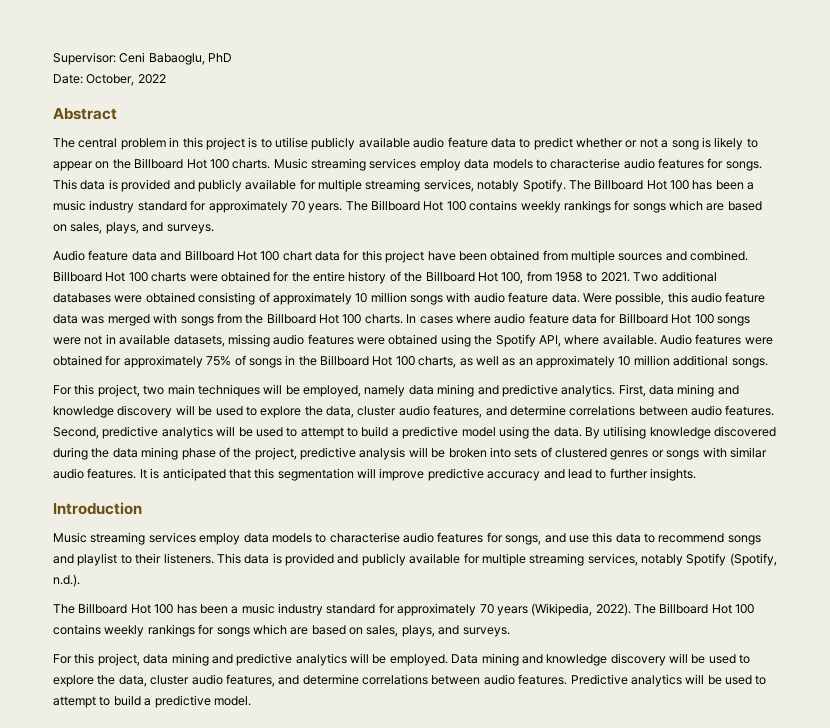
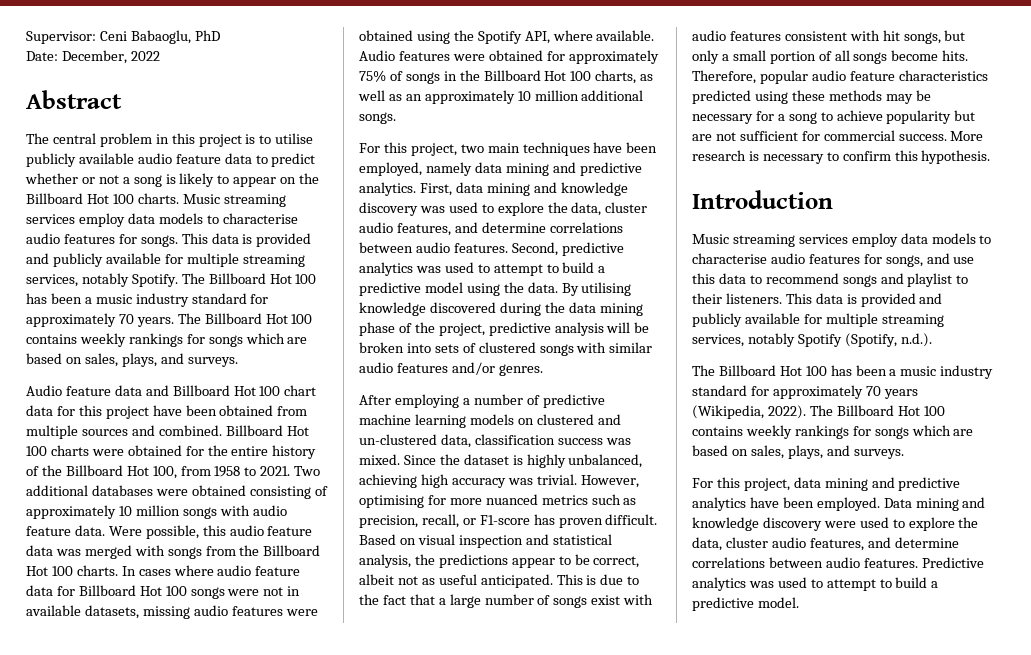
- Date: October, 2022
+ Date: December, 2022
- For this project, two main techniques will be employed, namely data mining and predictive analytics.
+ For this project, two main techniques have been employed, namely data mining and predictive analytics.
- First, data mining and knowledge discovery will be used to explore the data, cluster audio features, and determine correlations between audio features.
+ First, data mining and knowledge discovery was used to explore the data, cluster audio features, and determine correlations between audio features.
- Second, predictive analytics will be used to attempt to build a predictive model using the data.
+ Second, predictive analytics was used to attempt to build a predictive model using the data.
- By utilising knowledge discovered during the data mining phase of the project, predictive analysis will be broken into sets of clustered genres or songs with similar audio features. It is anticipated that this segmentation will improve predictive accuracy and lead to further insights.
+ By utilising knowledge discovered during the data mining phase of the project, predictive analysis will be broken into sets of clustered songs with similar audio features and/or genres.
+ After employing a number of predictive machine learning models on clustered and un-clustered data, classification success was mixed. Since the dataset is highly unbalanced, achieving high accuracy was trivial. However, optimising for more nuanced metrics such as precision, recall, or F1-score has proven difficult. Based on visual inspection and statistical analysis, the predictions appear to be correct, albeit not as useful anticipated. This is due to the fact that a large number of songs exist with audio features consistent with hit songs, but only a small portion of all songs become hits. Therefore, popular audio feature characteristics predicted using these methods may be necessary for a song to achieve popularity but are not sufficient for commercial success. More research is necessary to confirm this hypothesis.
- For this project, data mining and predictive analytics will be employed.
+ For this project, data mining and predictive analytics have been employed.
- Data mining and knowledge discovery will be used to explore the data, cluster audio features, and determine correlations between audio features.
+ Data mining and knowledge discovery were used to explore the data, cluster audio features, and determine correlations between audio features.
- Predictive analytics will be used to attempt to build a predictive model.
+ Predictive analytics was used to attempt to build a predictive model.

